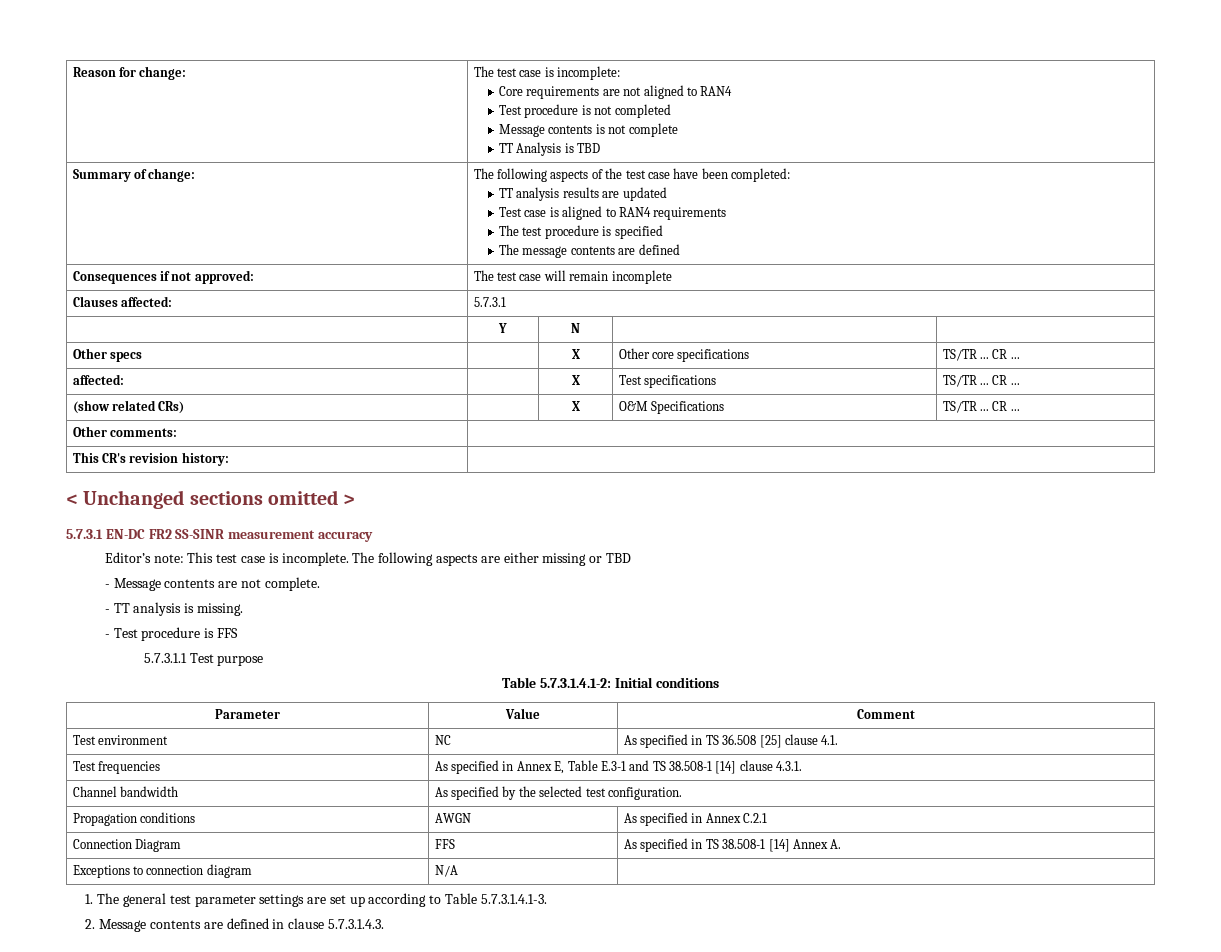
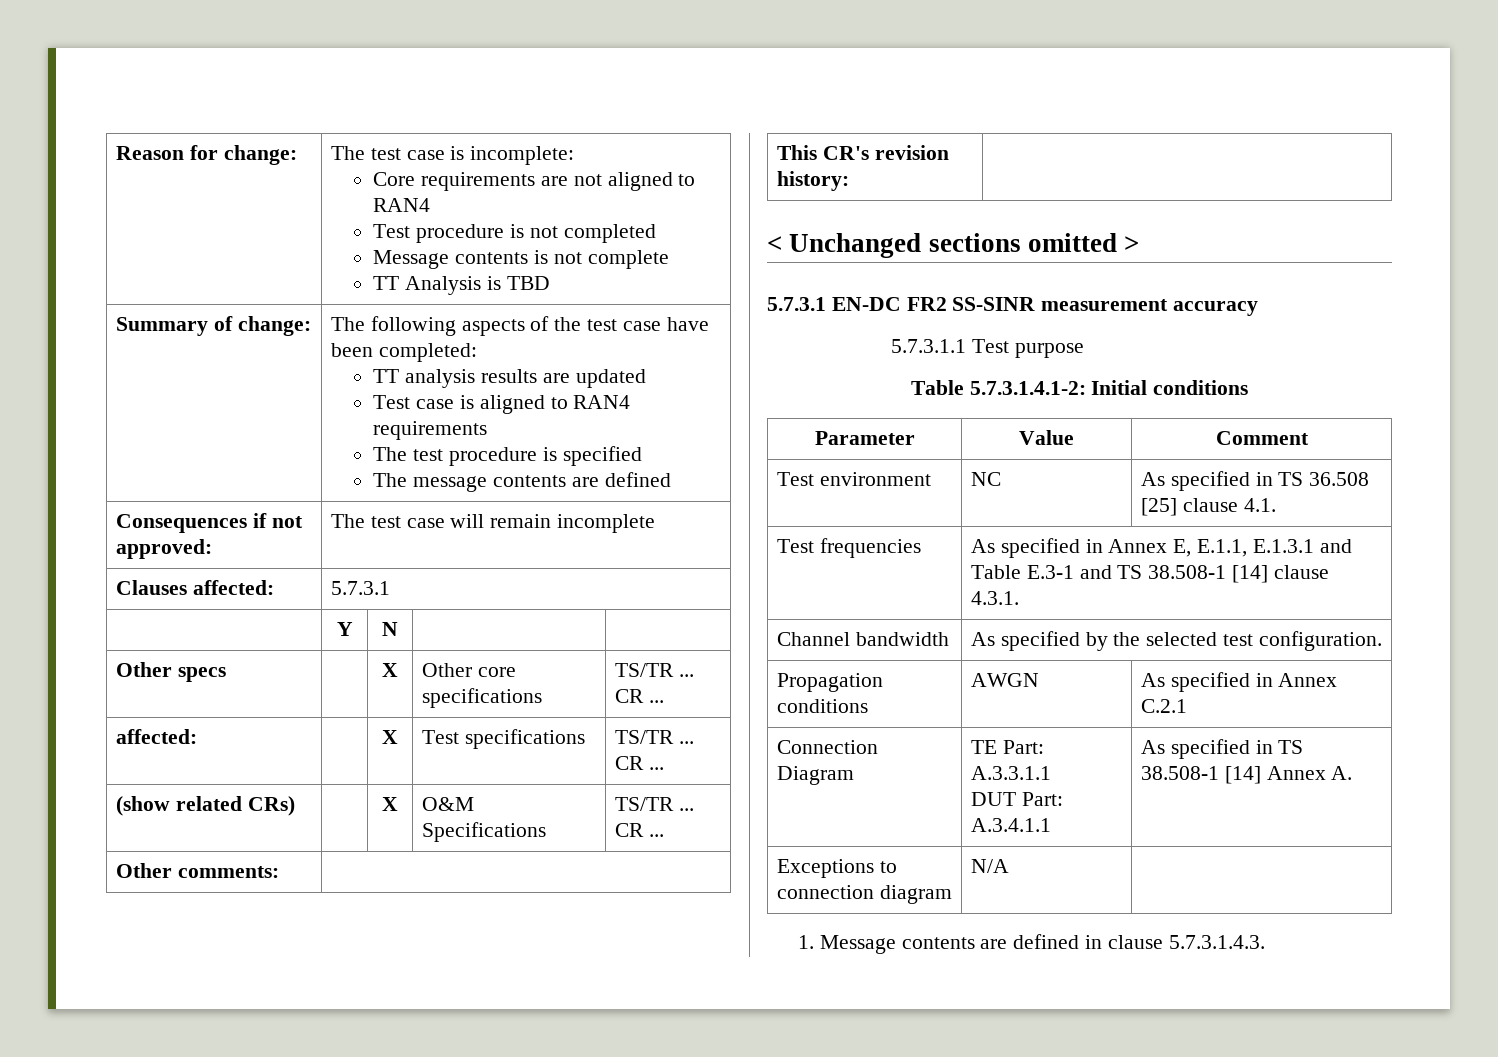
- Editor’s note: This test case is incomplete. The following aspects are either missing or TBD
- - Message contents are not complete.
- - TT analysis is missing.
- - Test procedure is FFS
- Test frequencies | As specified in Annex E, Table E.3-1 and TS 38.508-1 [14] clause 4.3.1.
+ Test frequencies | As specified in Annex E, E.1.1, E.1.3.1 and Table E.3-1 and TS 38.508-1 [14] clause 4.3.1.
- Connection Diagram | FFS | As specified in TS 38.508-1 [14] Annex A.
+ Connection Diagram | TE Part: A.3.3.1.1
+ DUT Part: A.3.4.1.1 | As specified in TS 38.508-1 [14] Annex A.
- 1. The general test parameter settings are set up according to Table 5.7.3.1.4.1-3.
- 2. Message contents are defined in clause 5.7.3.1.4.3.
+ 1. Message contents are defined in clause 5.7.3.1.4.3.

